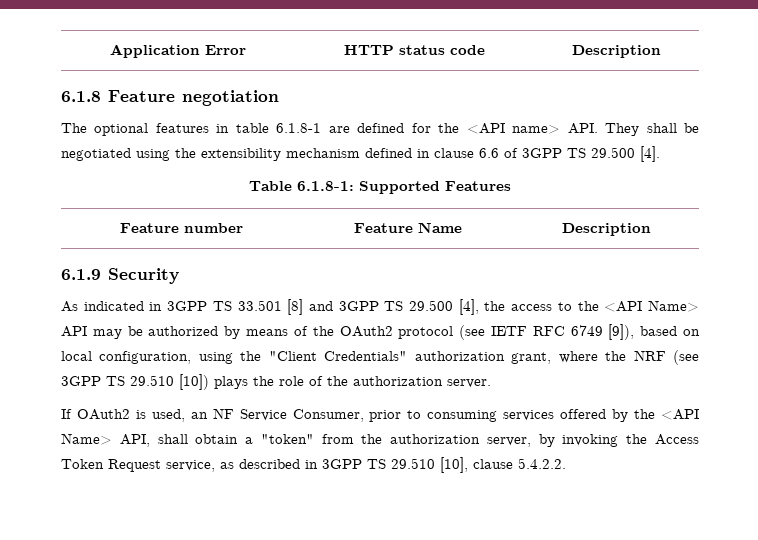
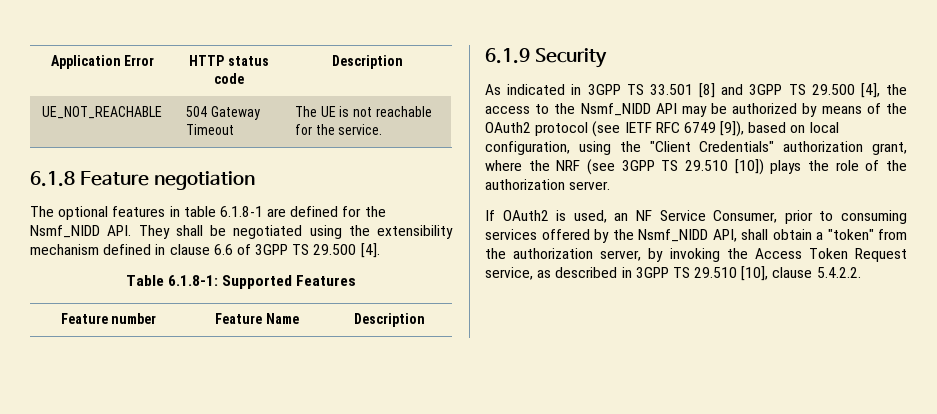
+ UE_NOT_REACHABLE | 504 Gateway Timeout | The UE is not reachable for the service.
- The optional features in table 6.1.8-1 are defined for the <API name> API. They shall be negotiated using the extensibility mechanism defined in clause 6.6 of 3GPP TS 29.500 [4].
+ The optional features in table 6.1.8-1 are defined for the Nsmf_NIDD API. They shall be negotiated using the extensibility mechanism defined in clause 6.6 of 3GPP TS 29.500 [4].
- As indicated in 3GPP TS 33.501 [8] and 3GPP TS 29.500 [4], the access to the <API Name> API may be authorized by means of the OAuth2 protocol (see IETF RFC 6749 [9]), based on local configuration, using the "Client Credentials" authorization grant, where the NRF (see 3GPP TS 29.510 [10]) plays the role of the authorization server.
+ As indicated in 3GPP TS 33.501 [8] and 3GPP TS 29.500 [4], the access to the Nsmf_NIDD API may be authorized by means of the OAuth2 protocol (see IETF RFC 6749 [9]), based on local configuration, using the "Client Credentials" authorization grant, where the NRF (see 3GPP TS 29.510 [10]) plays the role of the authorization server.
- If OAuth2 is used, an NF Service Consumer, prior to consuming services offered by the <API Name> API, shall obtain a "token" from the authorization server, by invoking the Access Token Request service, as described in 3GPP TS 29.510 [10], clause 5.4.2.2.
+ If OAuth2 is used, an NF Service Consumer, prior to consuming services offered by the Nsmf_NIDD API, shall obtain a "token" from the authorization server, by invoking the Access Token Request service, as described in 3GPP TS 29.510 [10], clause 5.4.2.2.

